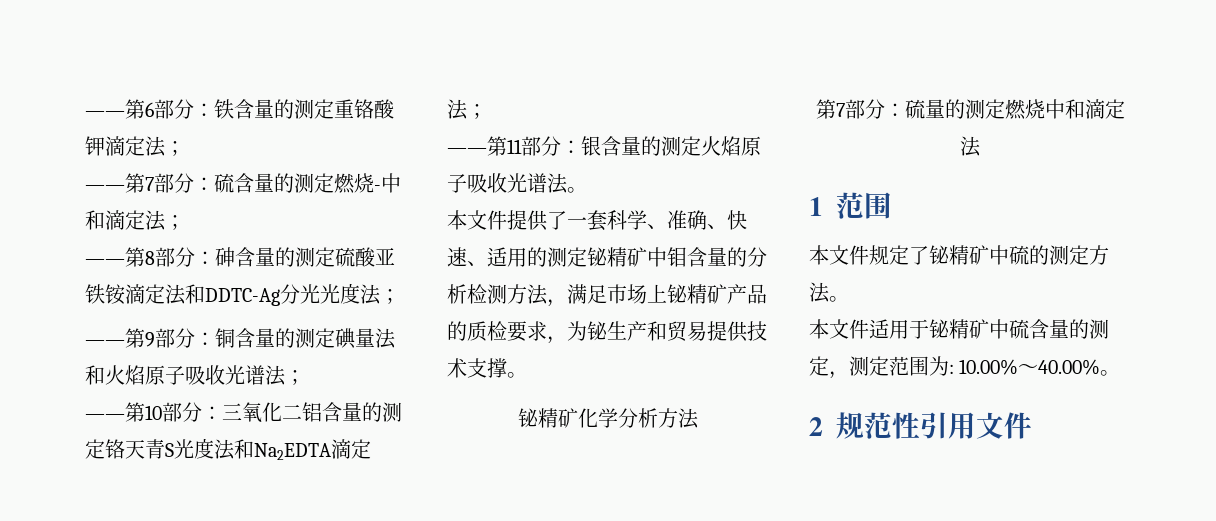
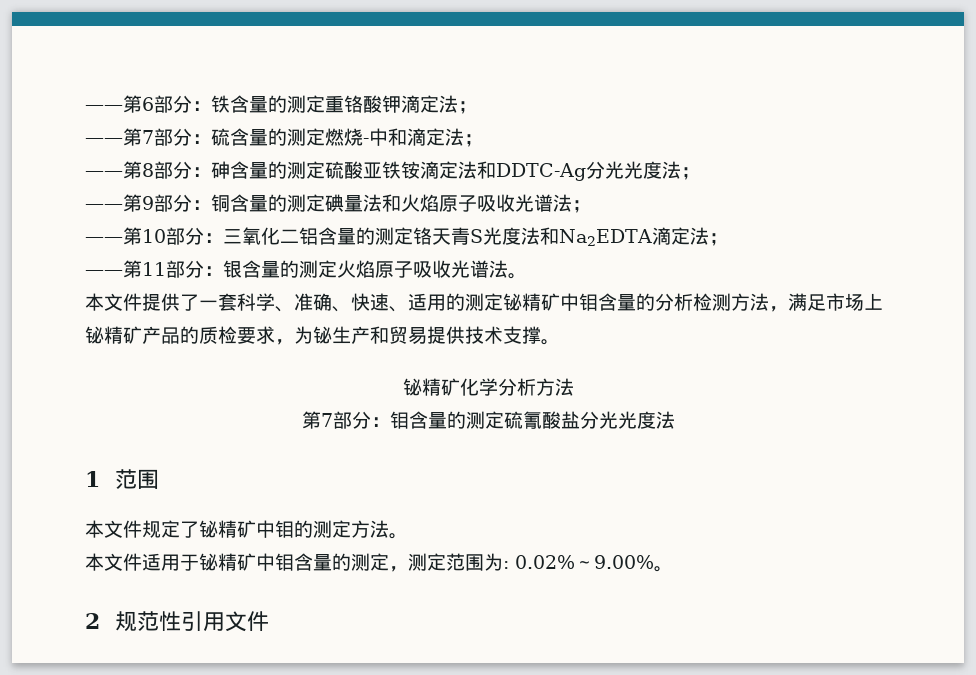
- 第7部分：硫量的测定燃烧中和滴定法
+ 第7部分：钼含量的测定硫氰酸盐分光光度法
- 本文件规定了铋精矿中硫的测定方法。
+ 本文件规定了铋精矿中钼的测定方法。
- 本文件适用于铋精矿中硫含量的测定，测定范围为: 10.00%～40.00%。
+ 本文件适用于铋精矿中钼含量的测定，测定范围为: 0.02%～9.00%。

